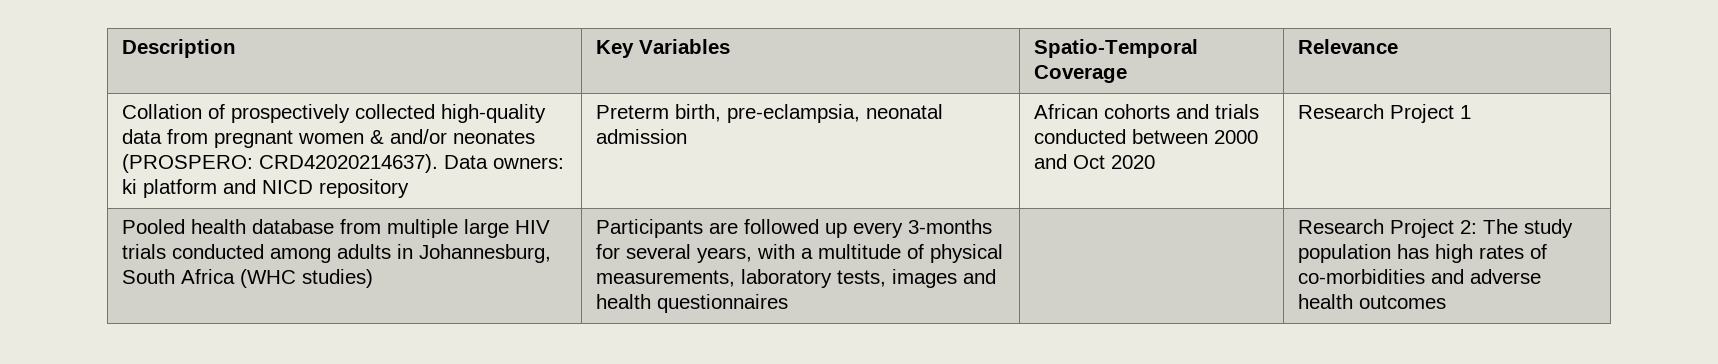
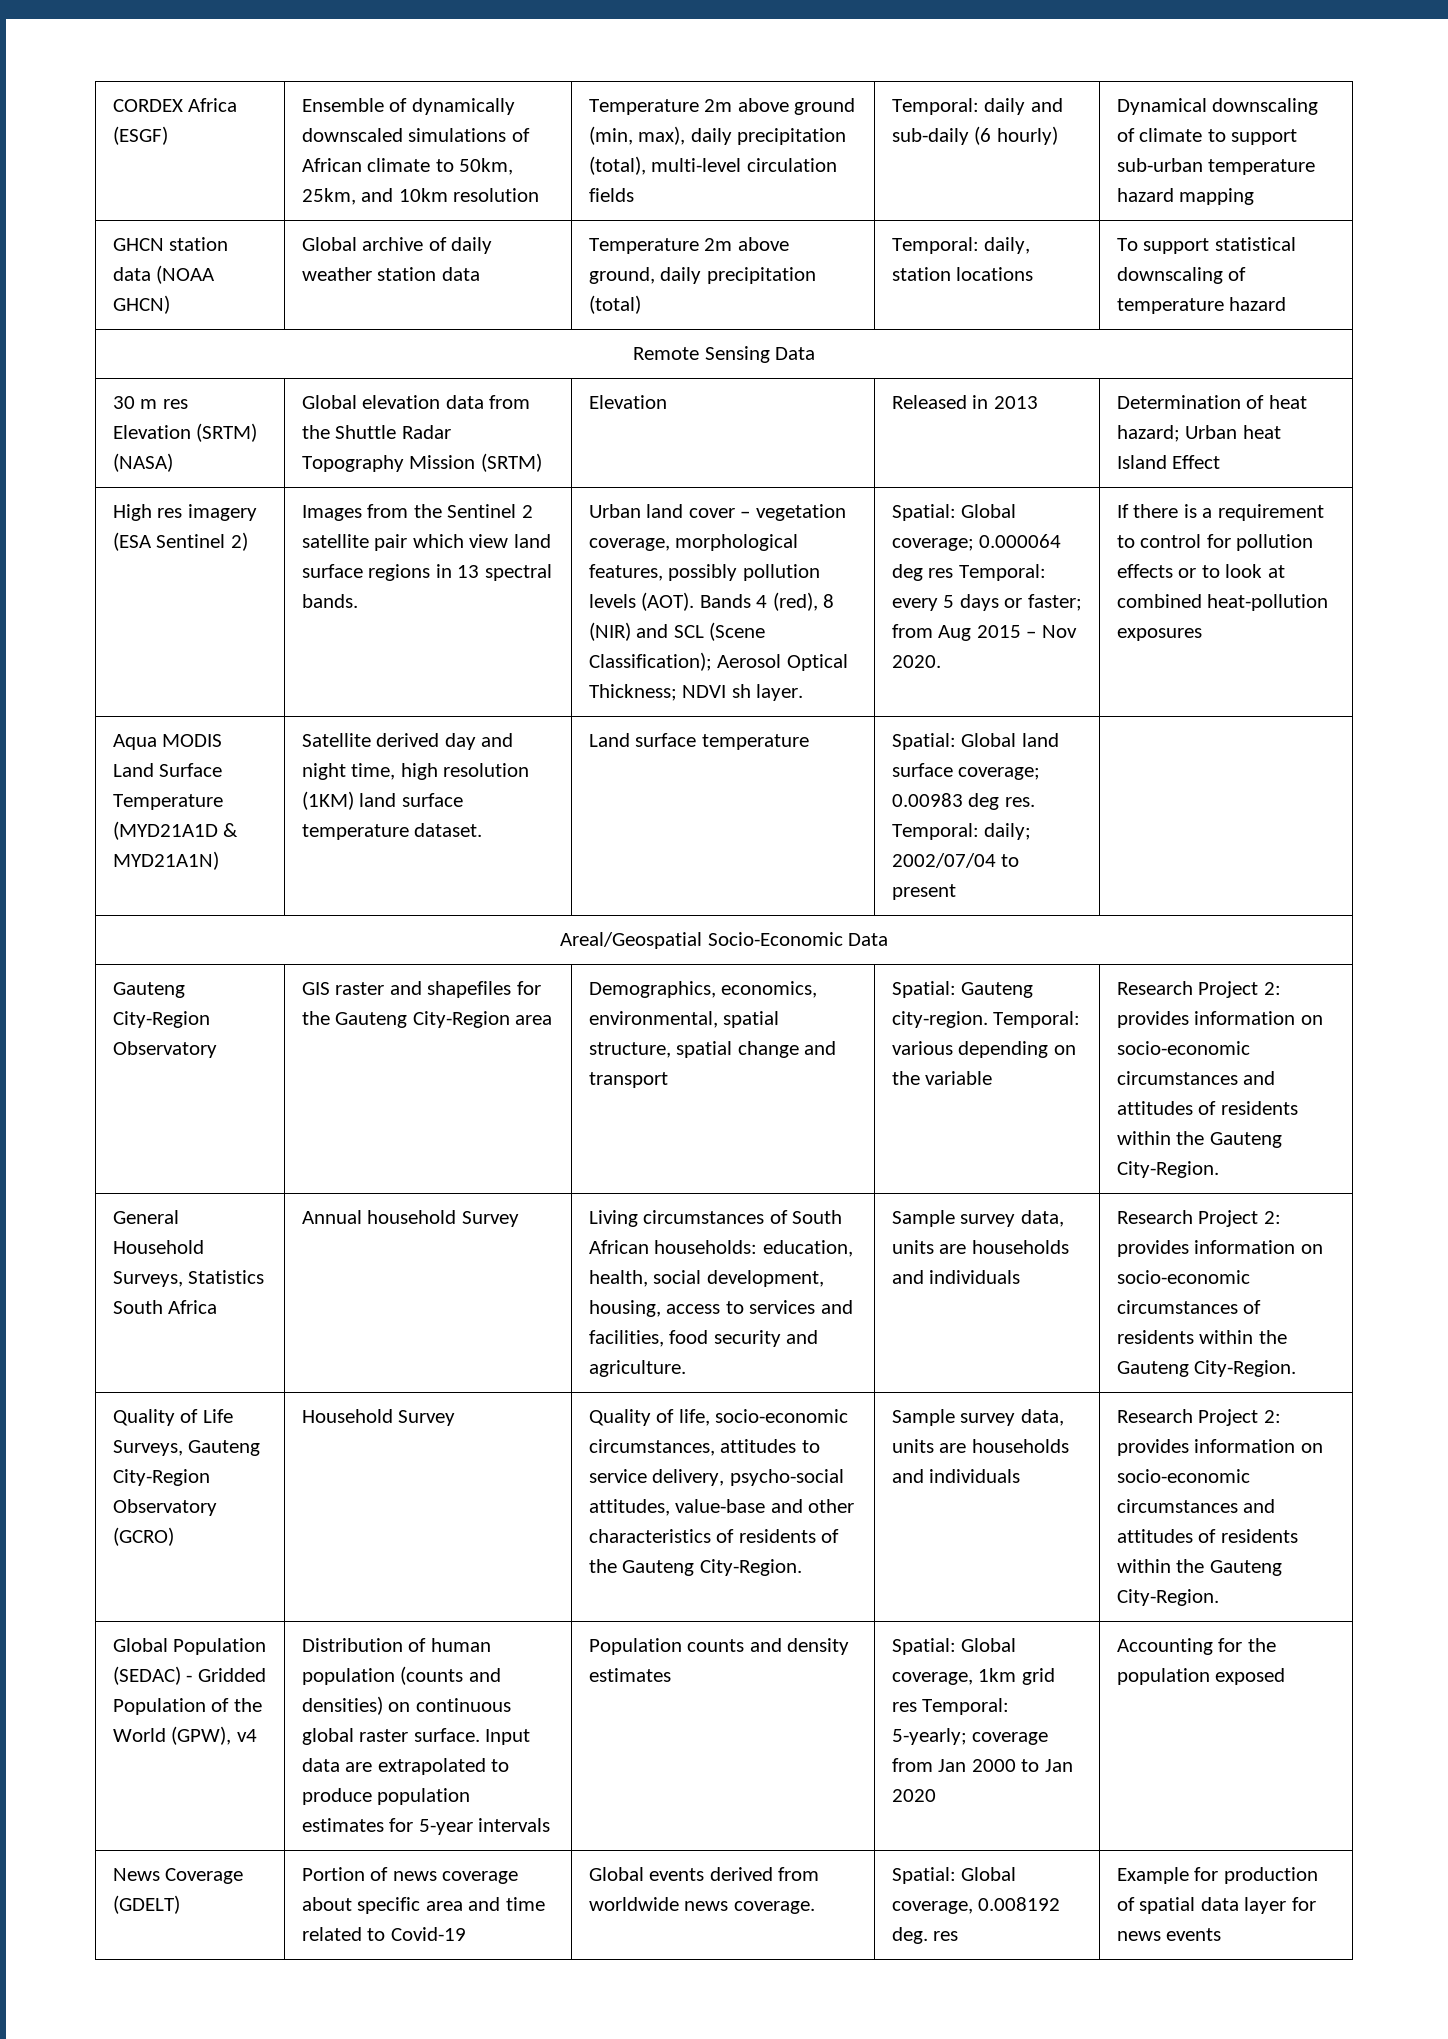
- Description | Key Variables | Spatio-Temporal Coverage | Relevance
- Collation of prospectively collected high-quality data from pregnant women & and/or neonates (PROSPERO: CRD42020214637). Data owners: ki platform and NICD repository | Preterm birth, pre-eclampsia, neonatal admission | African cohorts and trials conducted between 2000 and Oct 2020 | Research Project 1
- Pooled health database from multiple large HIV trials conducted among adults in Johannesburg, South Africa (WHC studies) | Participants are followed up every 3-months for several years, with a multitude of physical measurements, laboratory tests, images and health questionnaires | | Research Project 2: The study population has high rates of co-morbidities and adverse health outcomes
+ CORDEX Africa (ESGF) | Ensemble of dynamically downscaled simulations of African climate to 50km, 25km, and 10km resolution | Temperature 2m above ground (min, max), daily precipitation (total), multi-level circulation fields | Temporal: daily and sub-daily (6 hourly) | Dynamical downscaling of climate to support sub-urban temperature hazard mapping
+ GHCN station data (NOAA GHCN) | Global archive of daily weather station data | Temperature 2m above ground, daily precipitation (total) | Temporal: daily, station locations | To support statistical downscaling of temperature hazard
+ Remote Sensing Data
+ 30 m res Elevation (SRTM) (NASA) | Global elevation data from the Shuttle Radar Topography Mission (SRTM) | Elevation | Released in 2013 | Determination of heat hazard; Urban heat Island Effect
+ High res imagery (ESA Sentinel 2) | Images from the Sentinel 2 satellite pair which view land surface regions in 13 spectral bands. | Urban land cover – vegetation coverage, morphological features, possibly pollution levels (AOT). Bands 4 (red), 8 (NIR) and SCL (Scene Classification); Aerosol Optical Thickness; NDVI sh layer. | Spatial: Global coverage; 0.000064 deg res Temporal: every 5 days or faster; from Aug 2015 – Nov 2020. | If there is a requirement to control for pollution effects or to look at combined heat-pollution exposures
+ Aqua MODIS Land Surface Temperature (MYD21A1D & MYD21A1N) | Satellite derived day and night time, high resolution (1KM) land surface temperature dataset. | Land surface temperature | Spatial: Global land surface coverage; 0.00983 deg res. Temporal: daily; 2002/07/04 to present |
+ Areal/Geospatial Socio-Economic Data
+ Gauteng City-Region Observatory | GIS raster and shapefiles for the Gauteng City-Region area | Demographics, economics, environmental, spatial structure, spatial change and transport | Spatial: Gauteng city-region. Temporal: various depending on the variable | Research Project 2: provides information on socio-economic circumstances and attitudes of residents within the Gauteng City-Region.
+ General Household Surveys, Statistics South Africa | Annual household Survey | Living circumstances of South African households: education, health, social development, housing, access to services and facilities, food security and agriculture. | Sample survey data, units are households and individuals | Research Project 2: provides information on socio-economic circumstances of residents within the Gauteng City-Region.
+ Quality of Life Surveys, Gauteng City-Region Observatory (GCRO) | Household Survey | Quality of life, socio-economic circumstances, attitudes to service delivery, psycho-social attitudes, value-base and other characteristics of residents of the Gauteng City-Region. | Sample survey data, units are households and individuals | Research Project 2: provides information on socio-economic circumstances and attitudes of residents within the Gauteng City-Region.
+ Global Population (SEDAC) - Gridded Population of the World (GPW), v4 | Distribution of human population (counts and densities) on continuous global raster surface. Input data are extrapolated to produce population estimates for 5-year intervals | Population counts and density estimates | Spatial: Global coverage, 1km grid res Temporal: 5-yearly; coverage from Jan 2000 to Jan 2020 | Accounting for the population exposed
+ News Coverage (GDELT) | Portion of news coverage about specific area and time related to Covid-19 | Global events derived from worldwide news coverage. | Spatial: Global coverage, 0.008192 deg. res | Example for production of spatial data layer for news events

